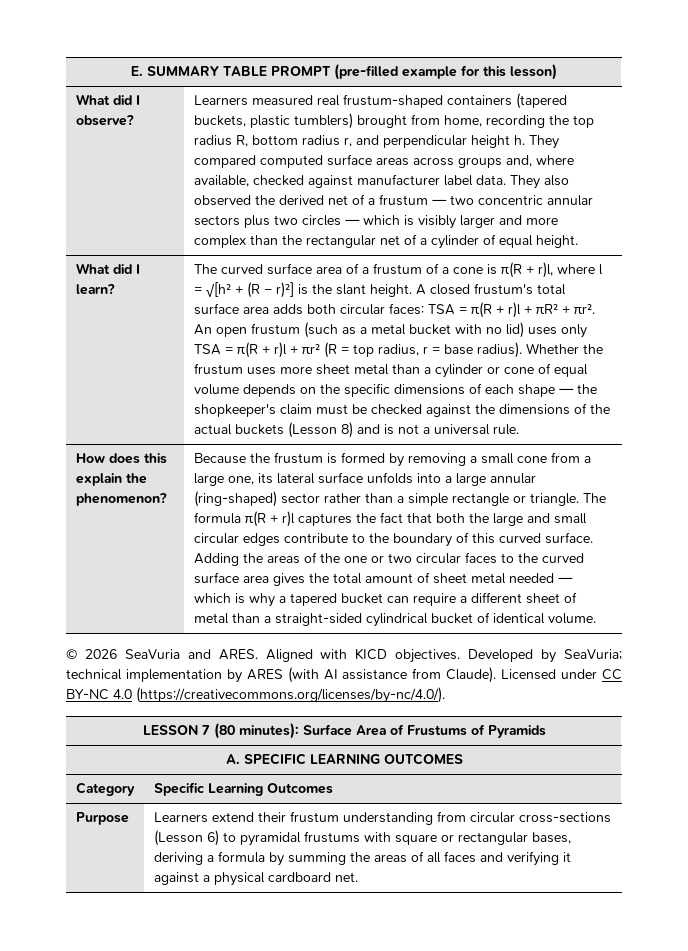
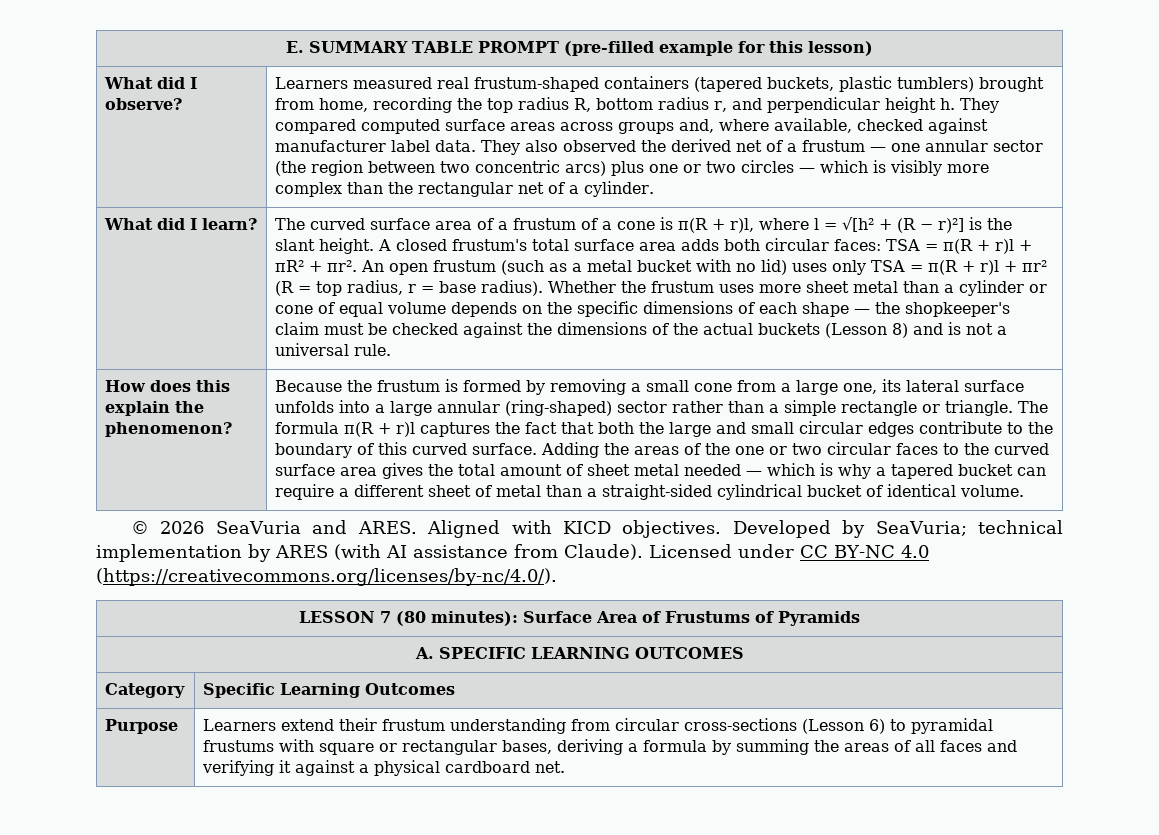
- They also observed the derived net of a frustum — two concentric annular sectors plus two circles — which is visibly larger and more complex than the rectangular net of a cylinder of equal height.
+ They also observed the derived net of a frustum — one annular sector (the region between two concentric arcs) plus one or two circles — which is visibly more complex than the rectangular net of a cylinder.

